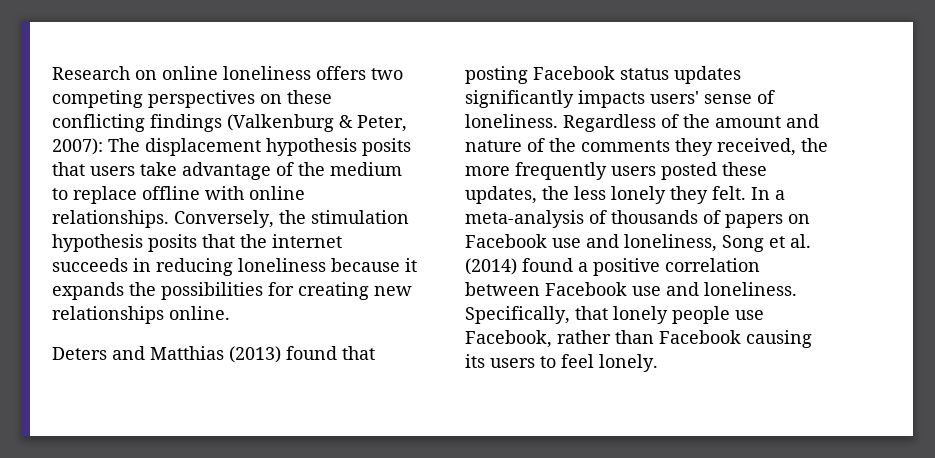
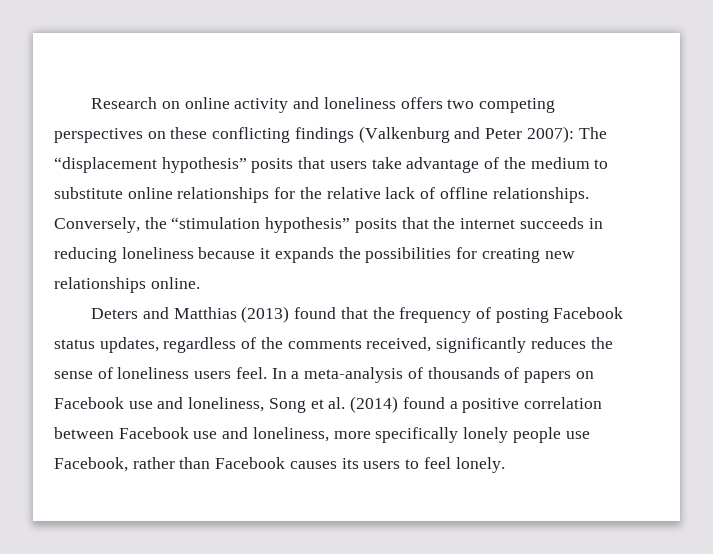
- Research on online loneliness offers two competing perspectives on these conflicting findings (Valkenburg & Peter, 2007): The displacement hypothesis posits that users take advantage of the medium to replace offline with online relationships.
+ Research on online activity and loneliness offers two competing perspectives on these conflicting findings (Valkenburg and Peter 2007): The “displacement hypothesis” posits that users take advantage of the medium to substitute online relationships for the relative lack of offline relationships.
- Conversely, the stimulation hypothesis posits that the internet succeeds in reducing loneliness because it expands the possibilities for creating new relationships online.
+ Conversely, the “stimulation hypothesis” posits that the internet succeeds in reducing loneliness because it expands the possibilities for creating new relationships online.
- Deters and Matthias (2013) found that posting Facebook status updates significantly impacts users' sense of loneliness. Regardless of the amount and nature of the comments they received, the more frequently users posted these updates, the less lonely they felt.
+ Deters and Matthias (2013) found that the frequency of posting Facebook status updates, regardless of the comments received, significantly reduces the sense of loneliness users feel.
- In a meta-analysis of thousands of papers on Facebook use and loneliness, Song et al. (2014) found a positive correlation between Facebook use and loneliness. Specifically, that lonely people use Facebook, rather than Facebook causing its users to feel lonely.
+ In a meta-analysis of thousands of papers on Facebook use and loneliness, Song et al. (2014) found a positive correlation between Facebook use and loneliness, more specifically lonely people use Facebook, rather than Facebook causes its users to feel lonely.

